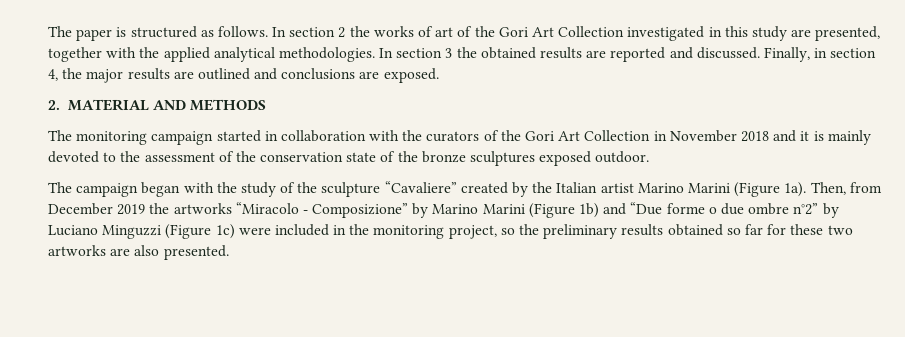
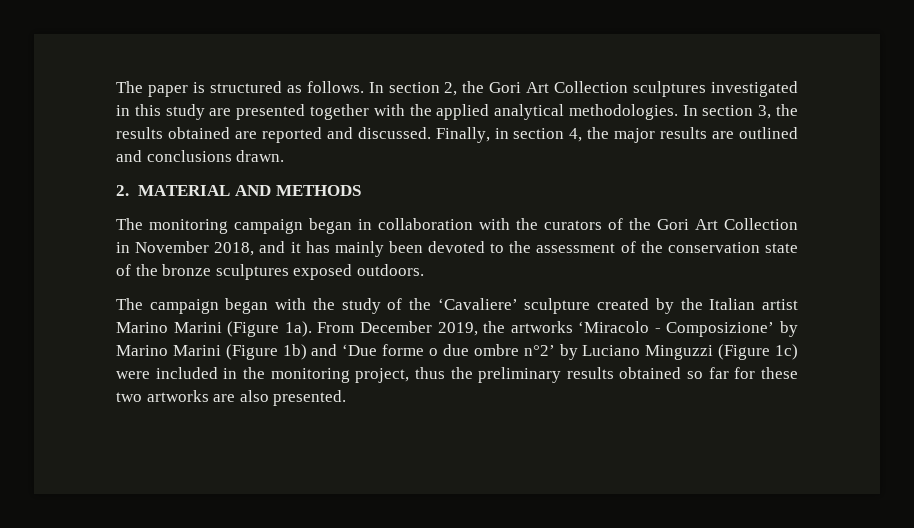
- In section 2 the works of art of the Gori Art Collection investigated in this study are presented, together with the applied analytical methodologies.
+ In section 2, the Gori Art Collection sculptures investigated in this study are presented together with the applied analytical methodologies.
- In section 3 the obtained results are reported and discussed.
+ In section 3, the results obtained are reported and discussed.
- Finally, in section 4, the major results are outlined and conclusions are exposed.
+ Finally, in section 4, the major results are outlined and conclusions drawn.
- The monitoring campaign started in collaboration with the curators of the Gori Art Collection in November 2018 and it is mainly devoted to the assessment of the conservation state of the bronze sculptures exposed outdoor.
+ The monitoring campaign began in collaboration with the curators of the Gori Art Collection in November 2018, and it has mainly been devoted to the assessment of the conservation state of the bronze sculptures exposed outdoors.
- The campaign began with the study of the sculpture “Cavaliere” created by the Italian artist Marino Marini (Figure 1a).
+ The campaign began with the study of the ‘Cavaliere’ sculpture created by the Italian artist Marino Marini (Figure 1a).
- Then, from December 2019 the artworks “Miracolo - Composizione” by Marino Marini (Figure 1b) and “Due forme o due ombre n°2” by Luciano Minguzzi (Figure 1c) were included in the monitoring project, so the preliminary results obtained so far for these two artworks are also presented.
+ From December 2019, the artworks ‘Miracolo - Composizione’ by Marino Marini (Figure 1b) and ‘Due forme o due ombre n°2’ by Luciano Minguzzi (Figure 1c) were included in the monitoring project, thus the preliminary results obtained so far for these two artworks are also presented.

